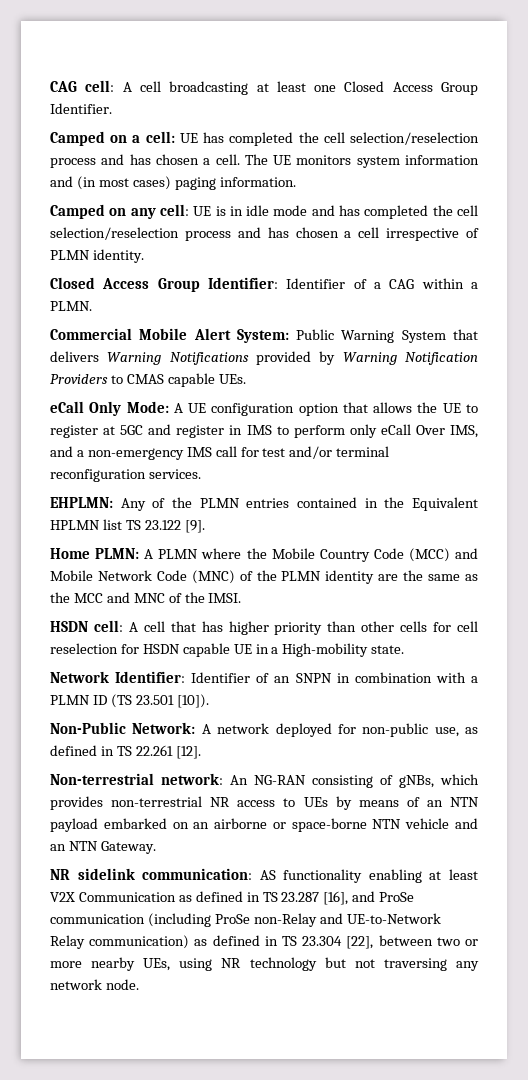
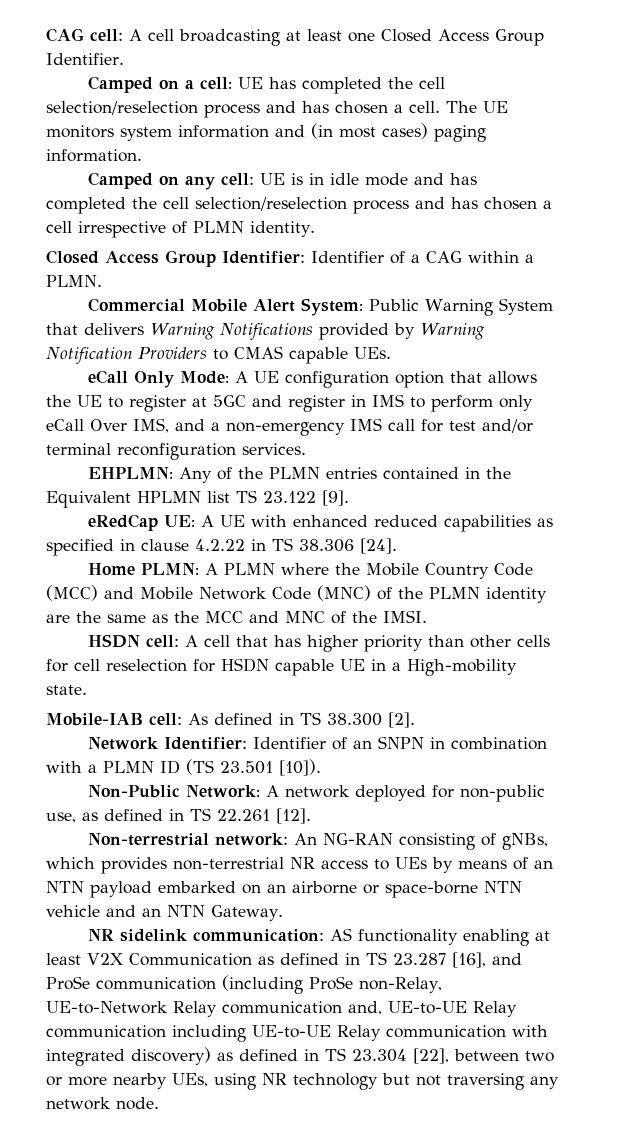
+ eRedCap UE: A UE with enhanced reduced capabilities as specified in clause 4.2.22 in TS 38.306 [24].
+ Mobile-IAB cell: As defined in TS 38.300 [2].
- NR sidelink communication: AS functionality enabling at least V2X Communication as defined in TS 23.287 [16], and ProSe communication (including ProSe non-Relay and UE-to-Network Relay communication) as defined in TS 23.304 [22], between two or more nearby UEs, using NR technology but not traversing any network node.
+ NR sidelink communication: AS functionality enabling at least V2X Communication as defined in TS 23.287 [16], and ProSe communication (including ProSe non-Relay, UE-to-Network Relay communication and, UE-to-UE Relay communication including UE-to-UE Relay communication with integrated discovery) as defined in TS 23.304 [22], between two or more nearby UEs, using NR technology but not traversing any network node.

